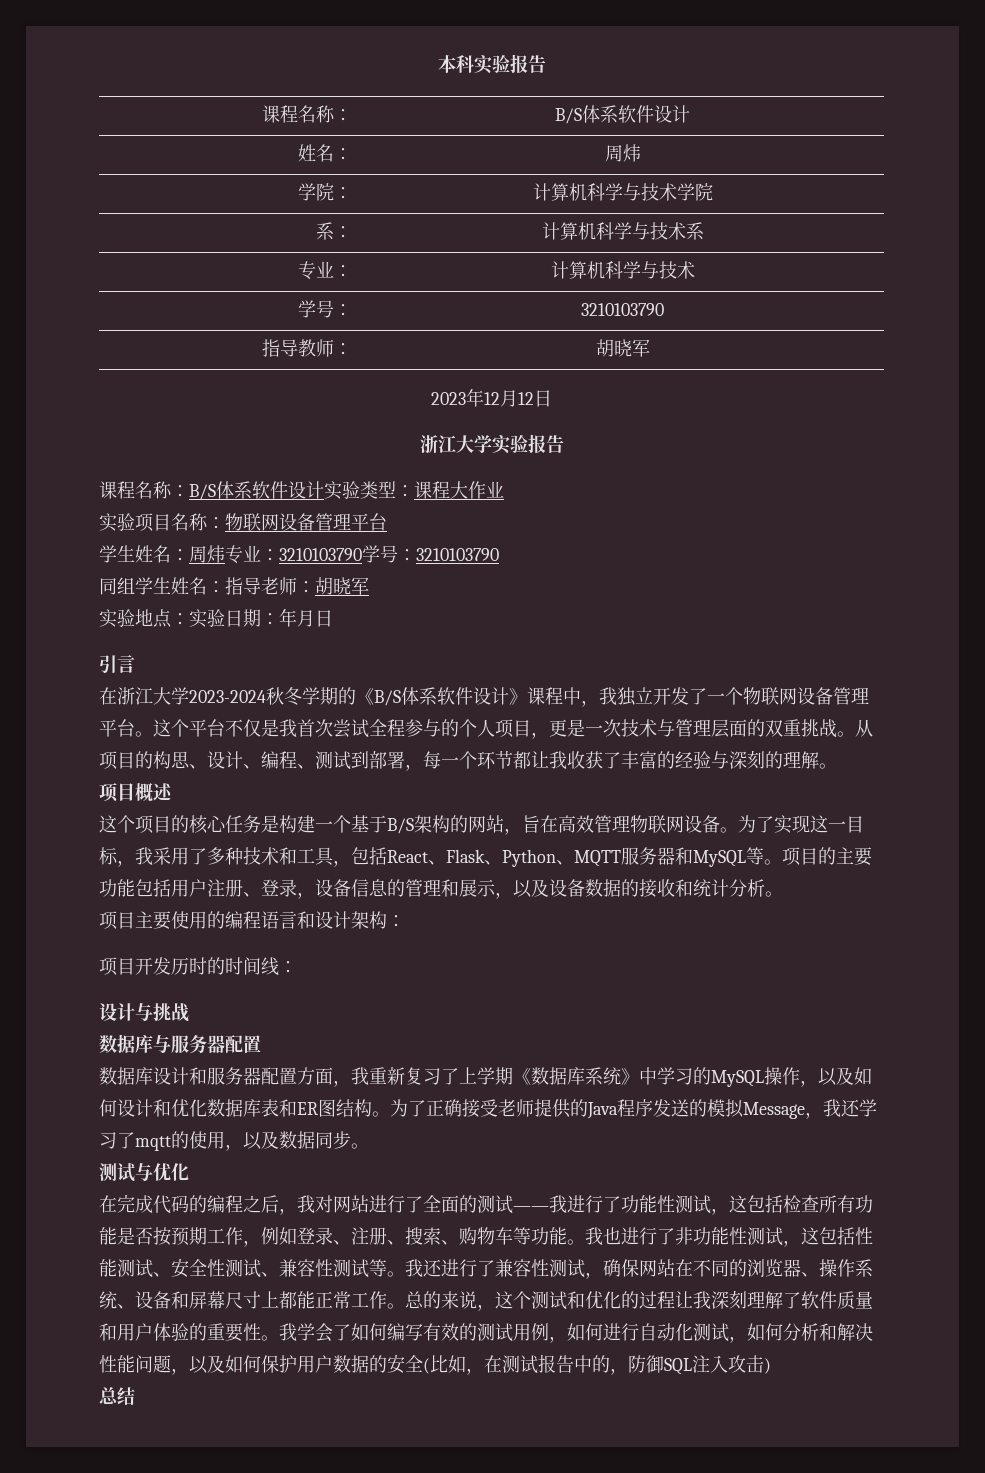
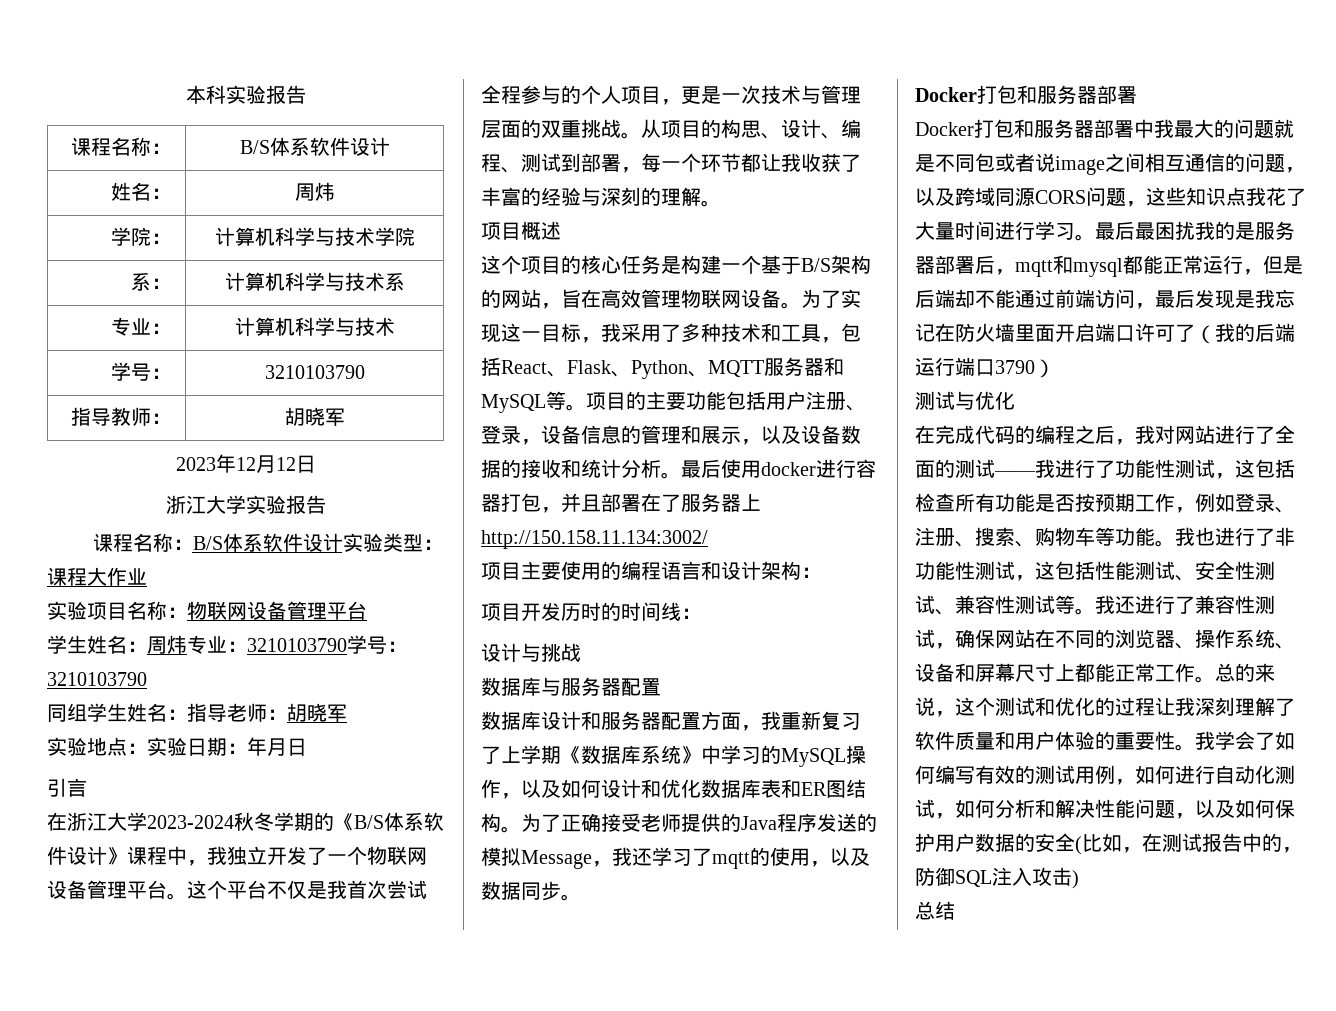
+ 最后使用docker进行容器打包，并且部署在了服务器上http://150.158.11.134:3002/
  为了正确接受老师提供的Java程序发送的模拟Message，我还学习了mqtt的使用，以及数据同步。
+ Docker打包和服务器部署
+ Docker打包和服务器部署中我最大的问题就是不同包或者说image之间相互通信的问题，以及跨域同源CORS问题，这些知识点我花了大量时间进行学习。最后最困扰我的是服务器部署后，mqtt和mysql都能正常运行，但是后端却不能通过前端访问，最后发现是我忘记在防火墙里面开启端口许可了（我的后端运行端口3790）

